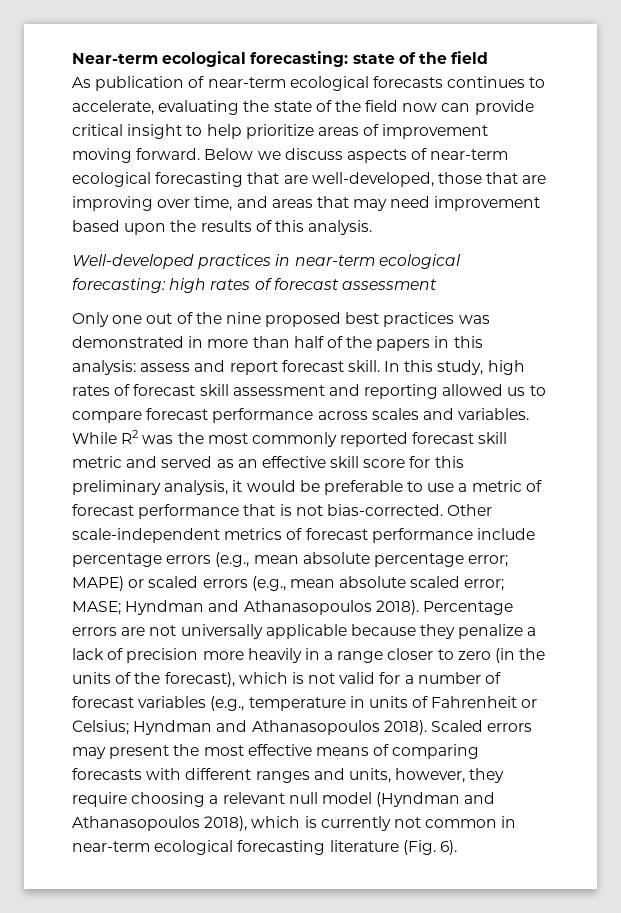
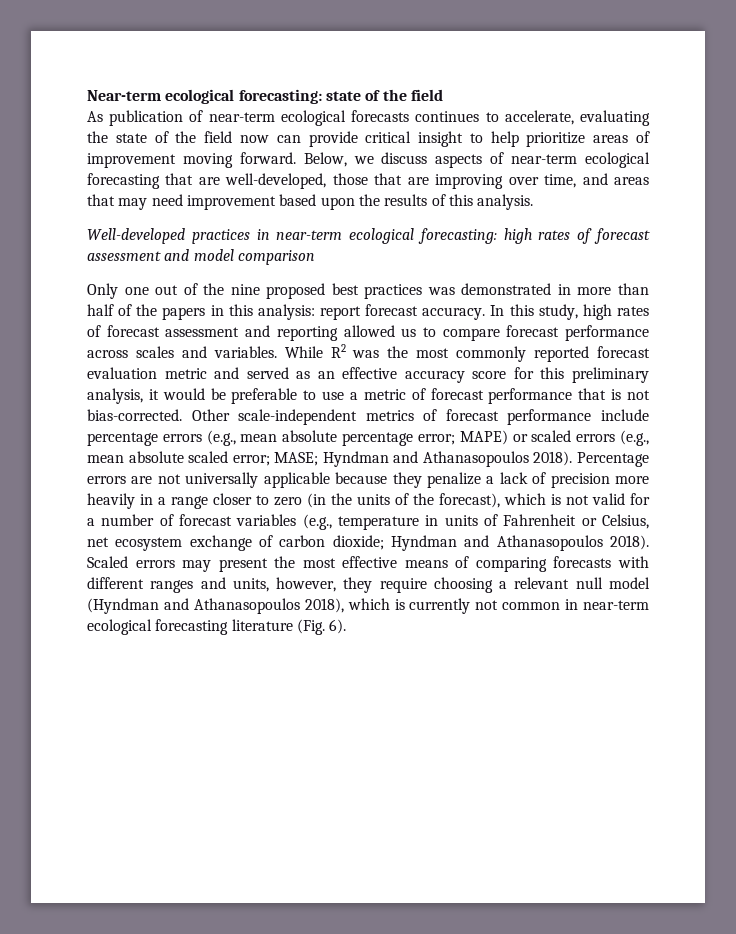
- Below we discuss aspects of near-term ecological forecasting that are well-developed, those that are improving over time, and areas that may need improvement based upon the results of this analysis.
+ Below, we discuss aspects of near-term ecological forecasting that are well-developed, those that are improving over time, and areas that may need improvement based upon the results of this analysis.
- Well-developed practices in near-term ecological forecasting: high rates of forecast assessment
+ Well-developed practices in near-term ecological forecasting: high rates of forecast assessment and model comparison
- Only one out of the nine proposed best practices was demonstrated in more than half of the papers in this analysis: assess and report forecast skill.
+ Only one out of the nine proposed best practices was demonstrated in more than half of the papers in this analysis: report forecast accuracy.
- In this study, high rates of forecast skill assessment and reporting allowed us to compare forecast performance across scales and variables.
+ In this study, high rates of forecast assessment and reporting allowed us to compare forecast performance across scales and variables.
- While R2 was the most commonly reported forecast skill metric and served as an effective skill score for this preliminary analysis, it would be preferable to use a metric of forecast performance that is not bias-corrected.
+ While R2 was the most commonly reported forecast evaluation metric and served as an effective accuracy score for this preliminary analysis, it would be preferable to use a metric of forecast performance that is not bias-corrected.
- Percentage errors are not universally applicable because they penalize a lack of precision more heavily in a range closer to zero (in the units of the forecast), which is not valid for a number of forecast variables (e.g., temperature in units of Fahrenheit or Celsius; Hyndman and Athanasopoulos 2018).
+ Percentage errors are not universally applicable because they penalize a lack of precision more heavily in a range closer to zero (in the units of the forecast), which is not valid for a number of forecast variables (e.g., temperature in units of Fahrenheit or Celsius, net ecosystem exchange of carbon dioxide; Hyndman and Athanasopoulos 2018).

